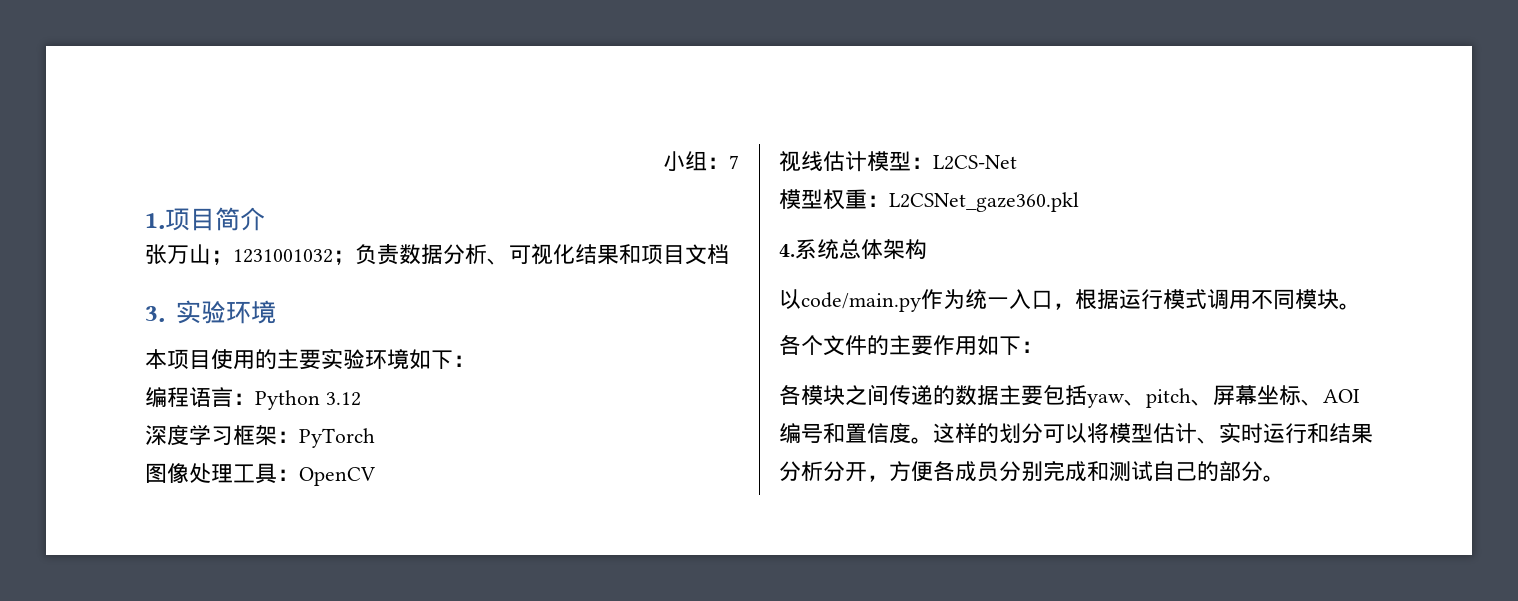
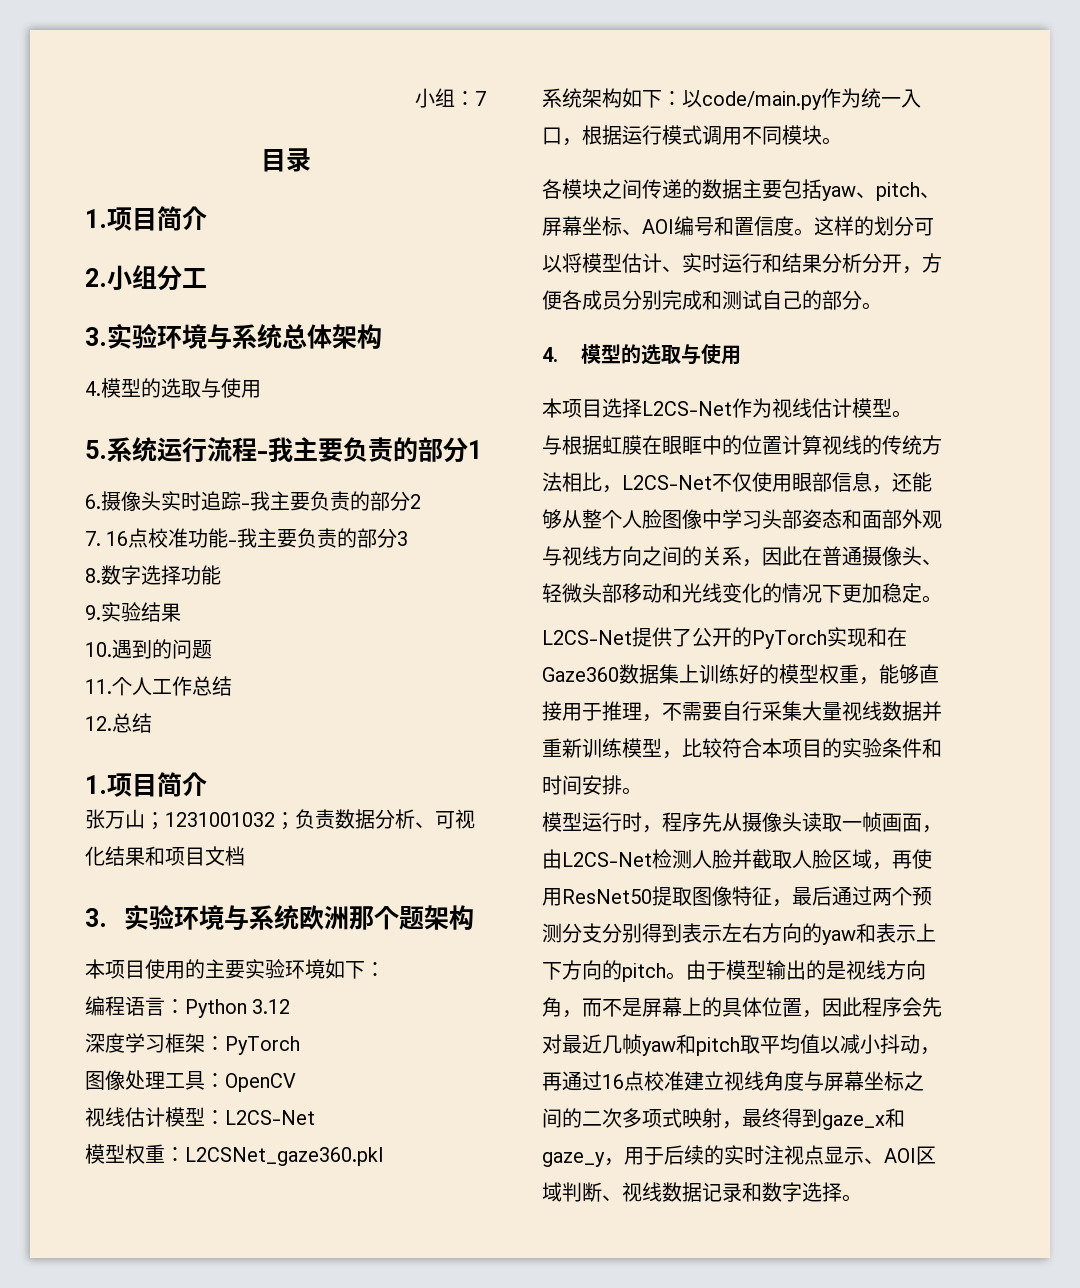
+ 目录
+ 1.项目简介
+ 2.小组分工
+ 3.实验环境与系统总体架构
+ 4.模型的选取与使用
+ 5.系统运行流程-我主要负责的部分1
+ 6.摄像头实时追踪-我主要负责的部分2
+ 7. 16点校准功能-我主要负责的部分3
+ 8.数字选择功能
+ 9.实验结果
+ 10.遇到的问题
+ 11.个人工作总结
+ 12.总结
- 3.实验环境
+ 3.实验环境与系统欧洲那个题架构
- 4.系统总体架构
- 以code/main.py作为统一入口，根据运行模式调用不同模块。
+ 系统架构如下：以code/main.py作为统一入口，根据运行模式调用不同模块。
- 各个文件的主要作用如下：
  这样的划分可以将模型估计、实时运行和结果分析分开，方便各成员分别完成和测试自己的部分。
+ 4.模型的选取与使用
+ 本项目选择L2CS-Net作为视线估计模型。
+ 与根据虹膜在眼眶中的位置计算视线的传统方法相比，L2CS-Net不仅使用眼部信息，还能够从整个人脸图像中学习头部姿态和面部外观与视线方向之间的关系，因此在普通摄像头、轻微头部移动和光线变化的情况下更加稳定。
+ L2CS-Net提供了公开的PyTorch实现和在Gaze360数据集上训练好的模型权重，能够直接用于推理，不需要自行采集大量视线数据并重新训练模型，比较符合本项目的实验条件和时间安排。
+ 模型运行时，程序先从摄像头读取一帧画面，由L2CS-Net检测人脸并截取人脸区域，再使用ResNet50提取图像特征，最后通过两个预测分支分别得到表示左右方向的yaw和表示上下方向的pitch。由于模型输出的是视线方向角，而不是屏幕上的具体位置，因此程序会先对最近几帧yaw和pitch取平均值以减小抖动，再通过16点校准建立视线角度与屏幕坐标之间的二次多项式映射，最终得到gaze_x和gaze_y，用于后续的实时注视点显示、AOI区域判断、视线数据记录和数字选择。

